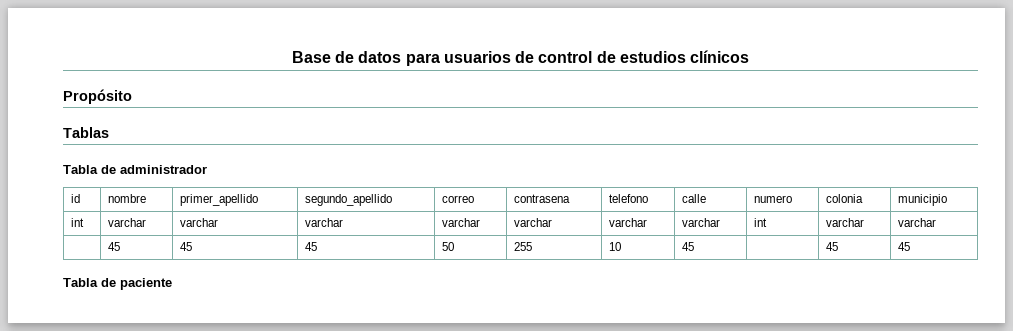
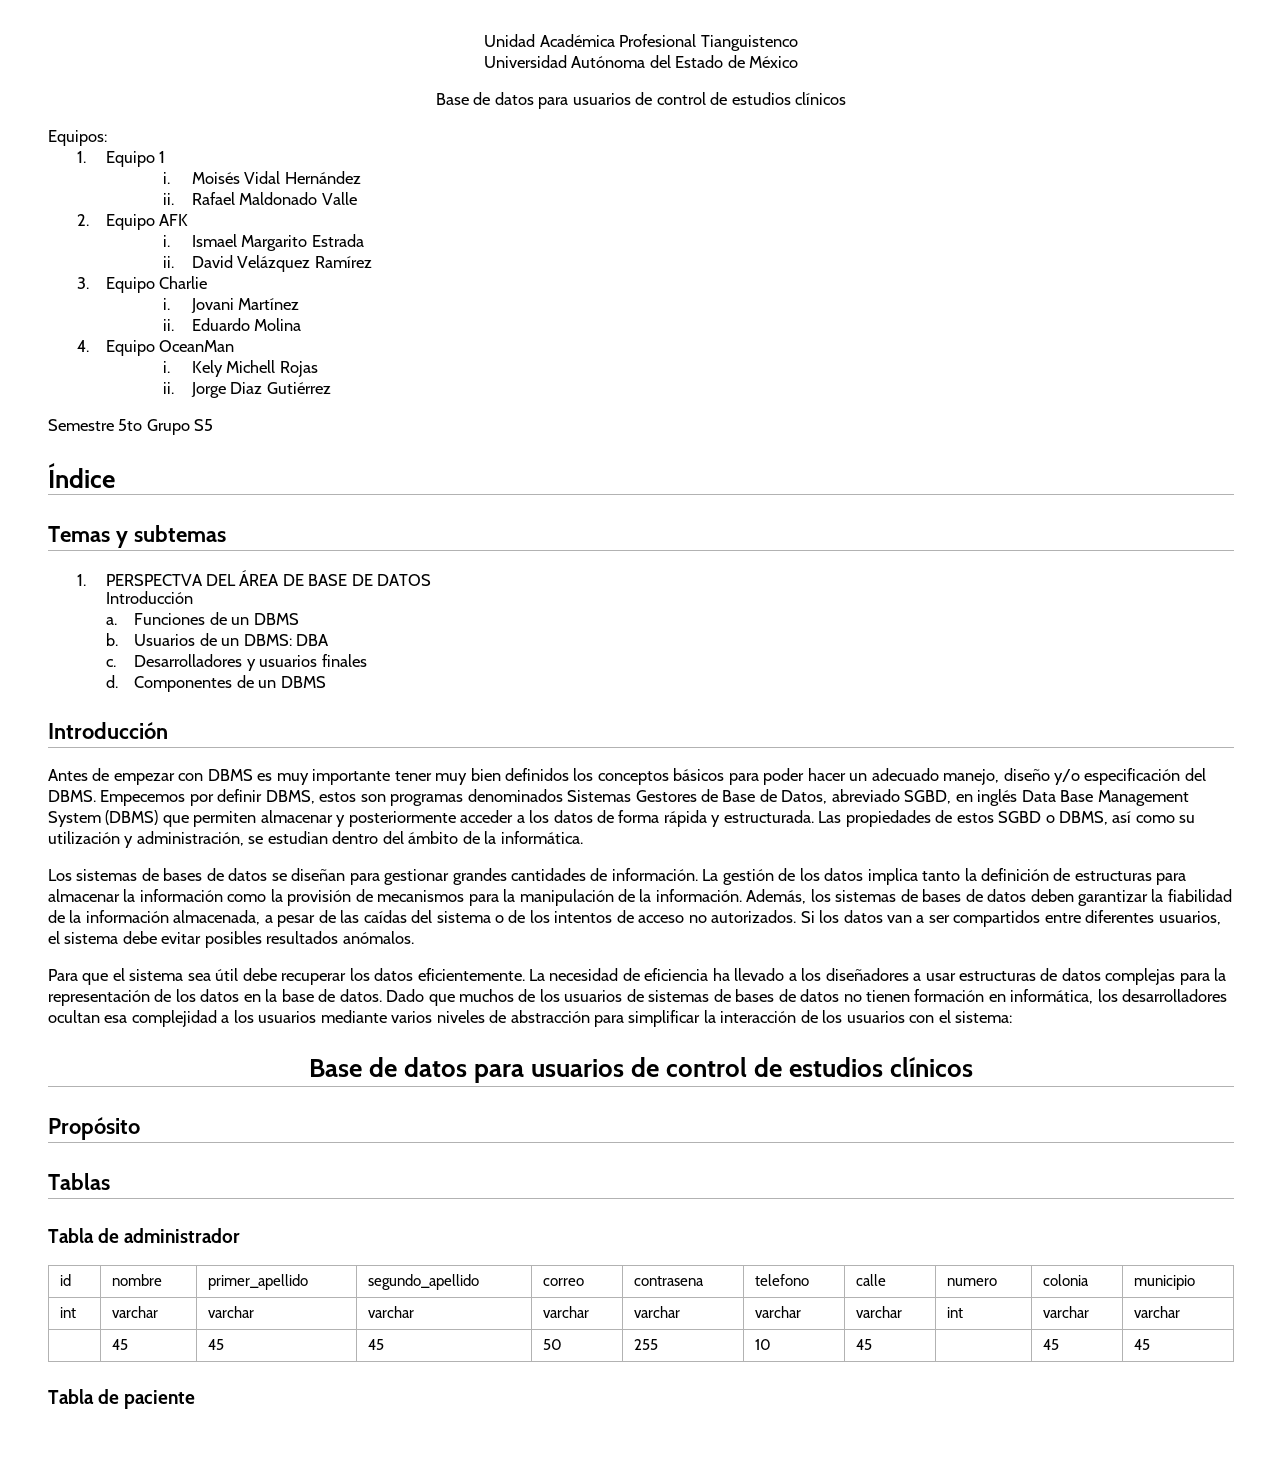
+ Unidad Académica Profesional Tianguistenco
+ Universidad Autónoma del Estado de México
+ Base de datos para usuarios de control de estudios clínicos
+ Equipos:
+ 1. Equipo 1
+ i. Moisés Vidal Hernández
+ ii. Rafael Maldonado Valle
+ 2. Equipo AFK
+ i. Ismael Margarito Estrada
+ ii. David Velázquez Ramírez
+ 3. Equipo Charlie
+ i. Jovani Martínez
+ ii. Eduardo Molina
+ 4. Equipo OceanMan
+ i. Kely Michell Rojas
+ ii. Jorge Diaz Gutiérrez
+ Semestre 5to Grupo S5
+ Índice
+ Temas y subtemas
+ 1. PERSPECTVA DEL ÁREA DE BASE DE DATOS
+ Introducción
+ a. Funciones de un DBMS
+ b. Usuarios de un DBMS: DBA
+ c. Desarrolladores y usuarios finales
+ d. Componentes de un DBMS
+ Introducción
+ Antes de empezar con DBMS es muy importante tener muy bien definidos los conceptos básicos para poder hacer un adecuado manejo, diseño y/o especificación del DBMS. Empecemos por definir DBMS, estos son programas denominados Sistemas Gestores de Base de Datos, abreviado SGBD, en inglés Data Base Management System (DBMS) que permiten almacenar y posteriormente acceder a los datos de forma rápida y estructurada. Las propiedades de estos SGBD o DBMS, así como su utilización y administración, se estudian dentro del ámbito de la informática.
+ Los sistemas de bases de datos se diseñan para gestionar grandes cantidades de información. La gestión de los datos implica tanto la definición de estructuras para almacenar la información como la provisión de mecanismos para la manipulación de la información. Además, los sistemas de bases de datos deben garantizar la fiabilidad de la información almacenada, a pesar de las caídas del sistema o de los intentos de acceso no autorizados. Si los datos van a ser compartidos entre diferentes usuarios, el sistema debe evitar posibles resultados anómalos.
+ Para que el sistema sea útil debe recuperar los datos eficientemente. La necesidad de eficiencia ha llevado a los diseñadores a usar estructuras de datos complejas para la representación de los datos en la base de datos. Dado que muchos de los usuarios de sistemas de bases de datos no tienen formación en informática, los desarrolladores ocultan esa complejidad a los usuarios mediante varios niveles de abstracción para simplificar la interacción de los usuarios con el sistema:

